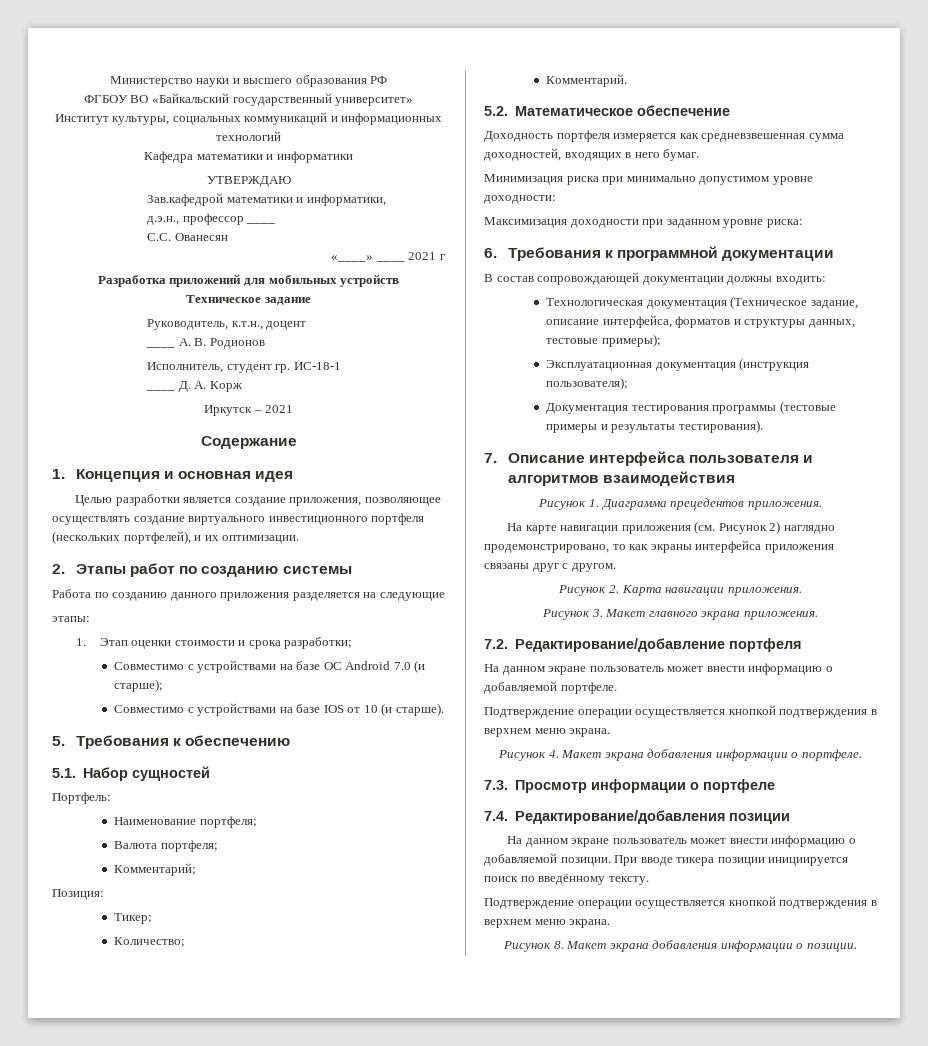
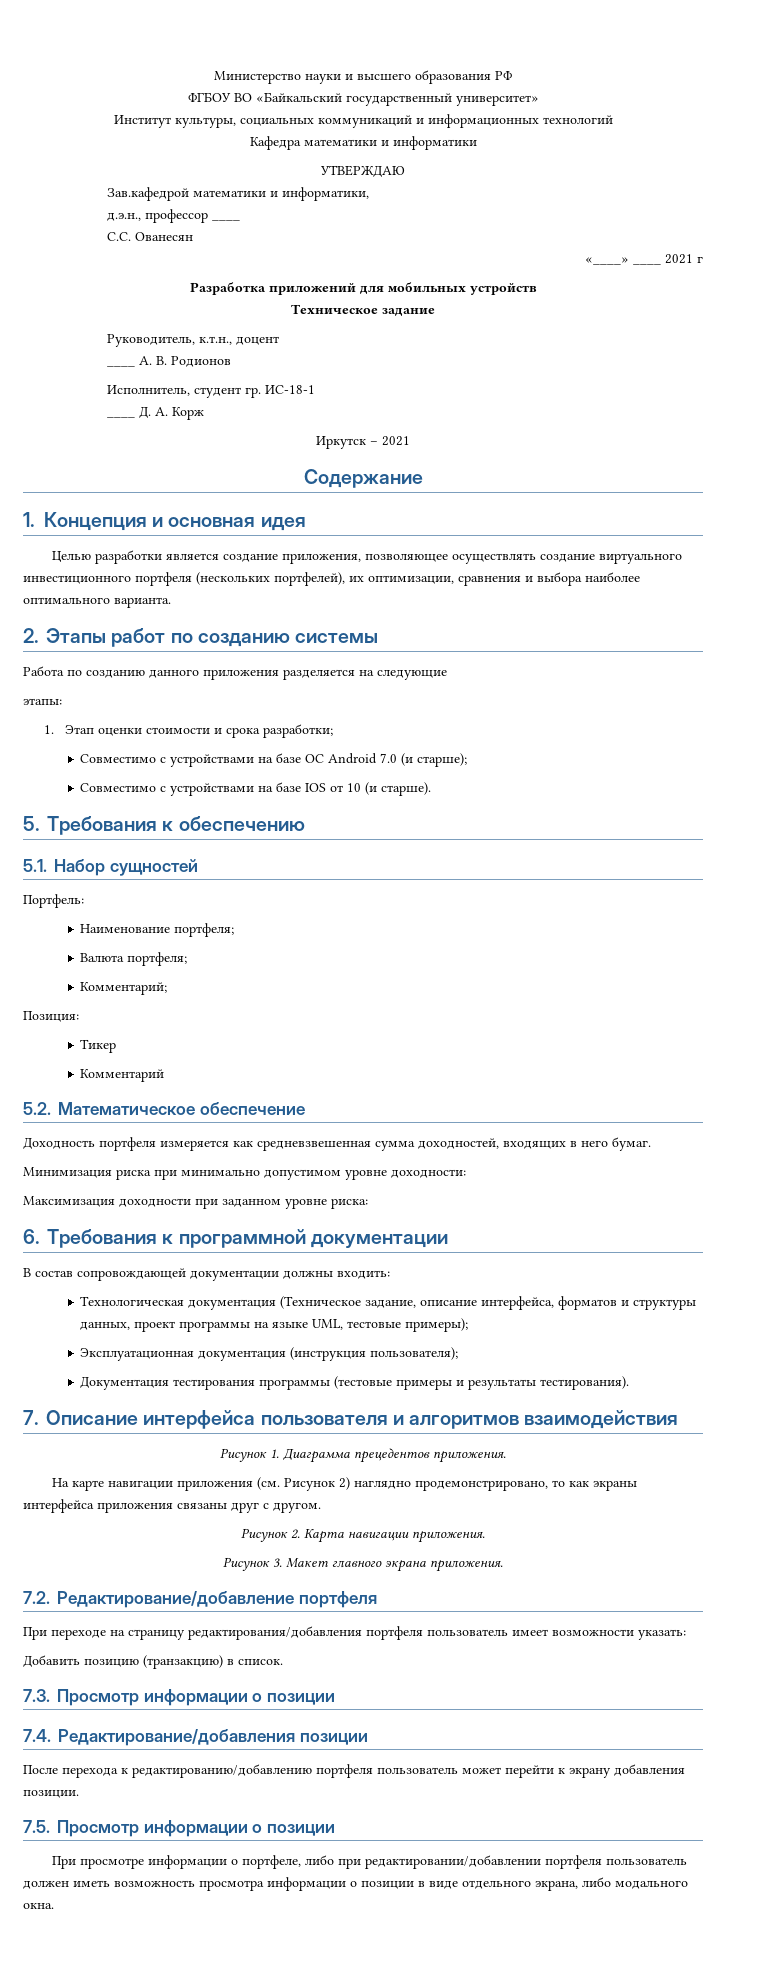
- Целью разработки является создание приложения, позволяющее осуществлять создание виртуального инвестиционного портфеля (нескольких портфелей), и их оптимизации.
+ Целью разработки является создание приложения, позволяющее осуществлять создание виртуального инвестиционного портфеля (нескольких портфелей), их оптимизации, сравнения и выбора наиболее оптимального варианта.
- Тикер;
- Количество;
- Комментарий.
+ Тикер
+ Комментарий
- Технологическая документация (Техническое задание, описание интерфейса, форматов и структуры данных, тестовые примеры);
+ Технологическая документация (Техническое задание, описание интерфейса, форматов и структуры данных, проект программы на языке UML, тестовые примеры);
- На данном экране пользователь может внести информацию о добавляемой портфеле.
- Подтверждение операции осуществляется кнопкой подтверждения в верхнем меню экрана.
- Рисунок 4. Макет экрана добавления информации о портфеле.
+ При переходе на страницу редактирования/добавления портфеля пользователь имеет возможности указать:
+ Добавить позицию (транзакцию) в список.
- 7.3. Просмотр информации о портфеле
+ 7.3. Просмотр информации о позиции
- На данном экране пользователь может внести информацию о добавляемой позиции. При вводе тикера позиции инициируется поиск по введённому тексту.
- Подтверждение операции осуществляется кнопкой подтверждения в верхнем меню экрана.
- Рисунок 8. Макет экрана добавления информации о позиции.
+ После перехода к редактированию/добавлению портфеля пользователь может перейти к экрану добавления позиции.
+ 7.5. Просмотр информации о позиции
+ При просмотре информации о портфеле, либо при редактировании/добавлении портфеля пользователь должен иметь возможность просмотра информации о позиции в виде отдельного экрана, либо модального окна.

